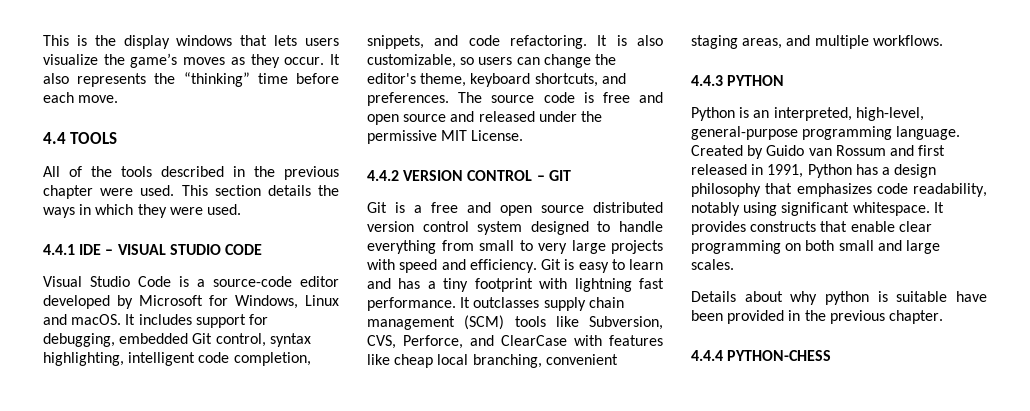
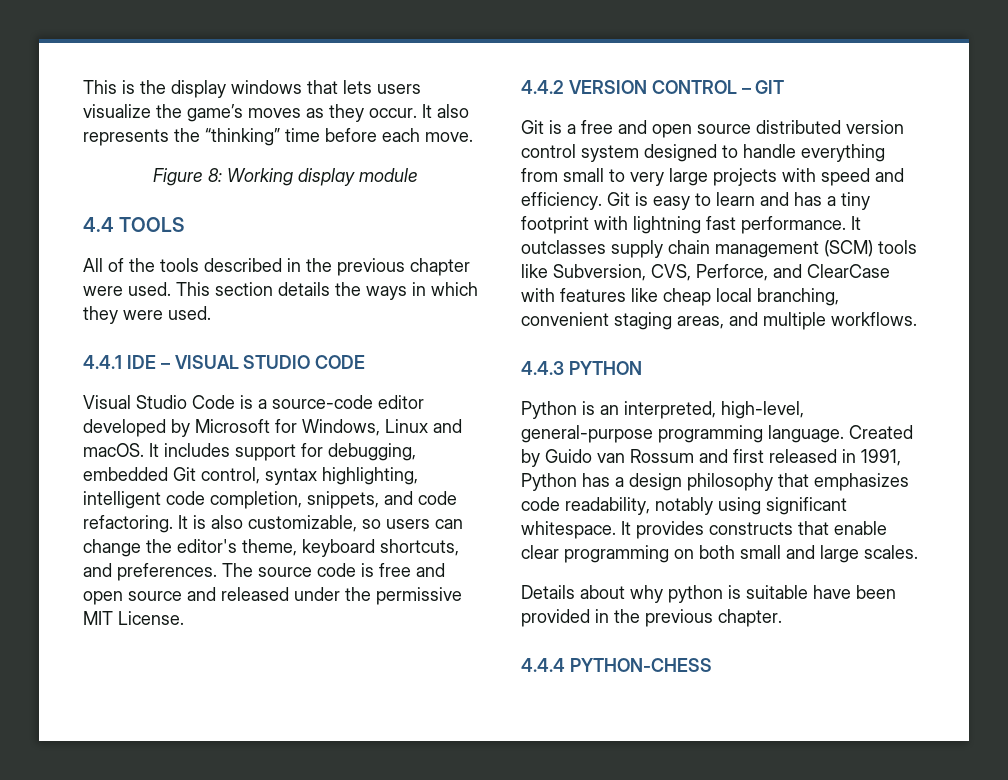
+ Figure 8: Working display module

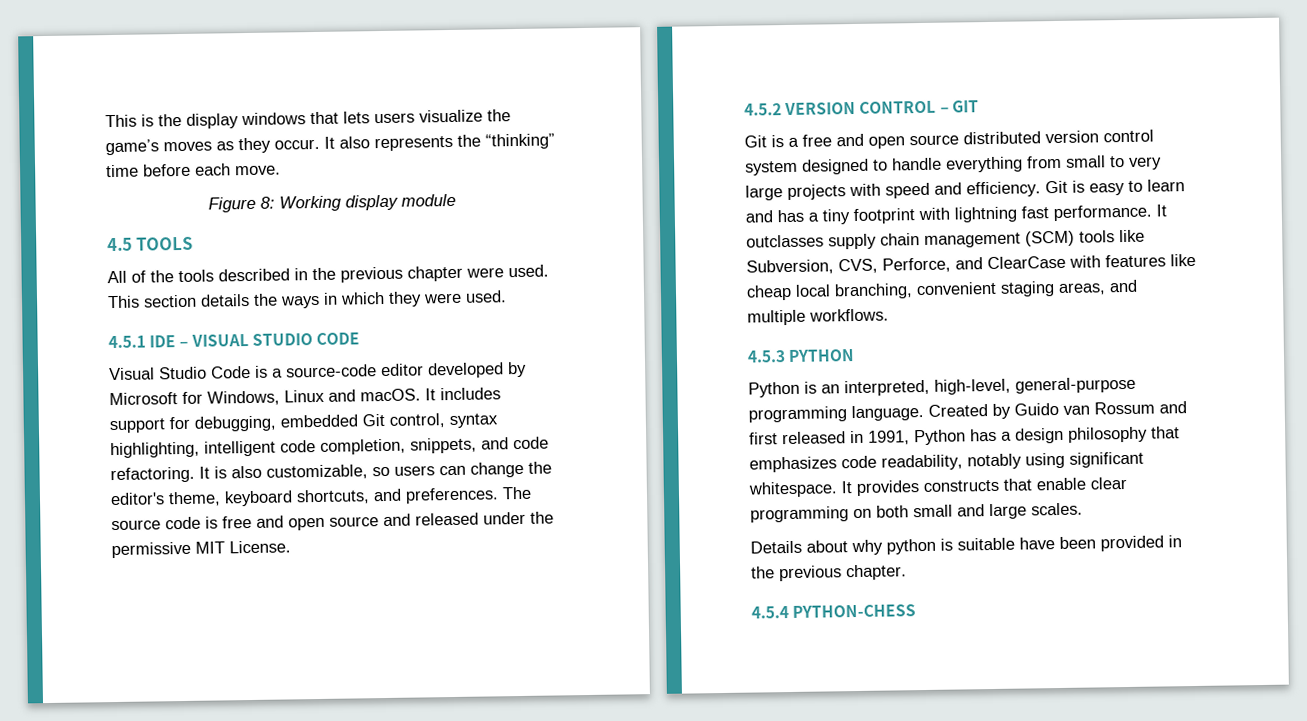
- 4.4 TOOLS
+ 4.5 TOOLS
- 4.4.1 IDE – VISUAL STUDIO CODE
+ 4.5.1 IDE – VISUAL STUDIO CODE
- 4.4.2 VERSION CONTROL – GIT
+ 4.5.2 VERSION CONTROL – GIT
- 4.4.3 PYTHON
+ 4.5.3 PYTHON
- 4.4.4 PYTHON-CHESS
+ 4.5.4 PYTHON-CHESS

